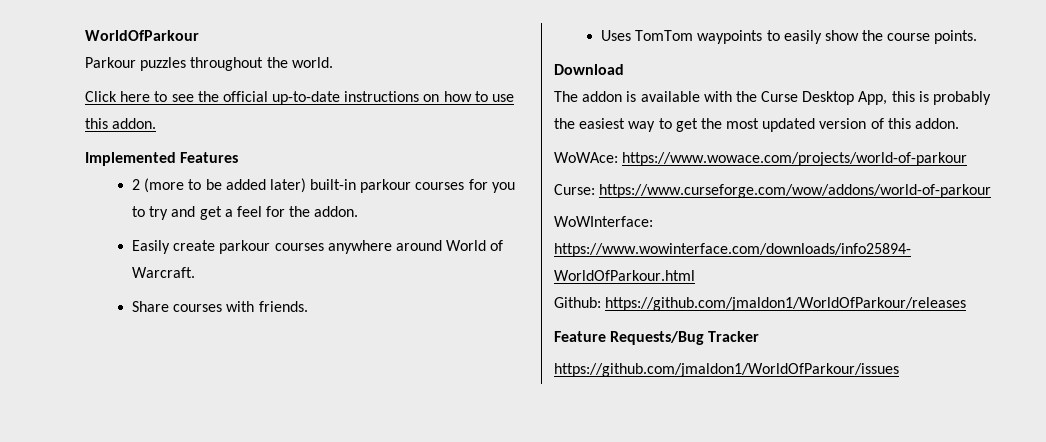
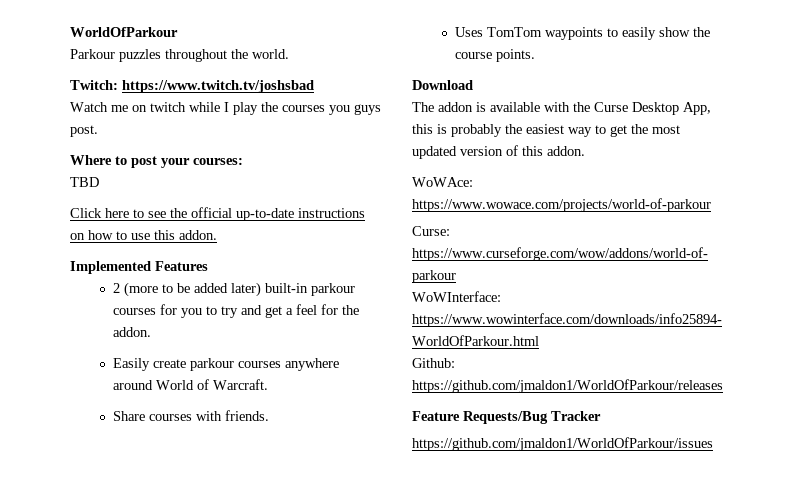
+ Twitch: https://www.twitch.tv/joshsbad
+ Watch me on twitch while I play the courses you guys post.
+ Where to post your courses:
+ TBD

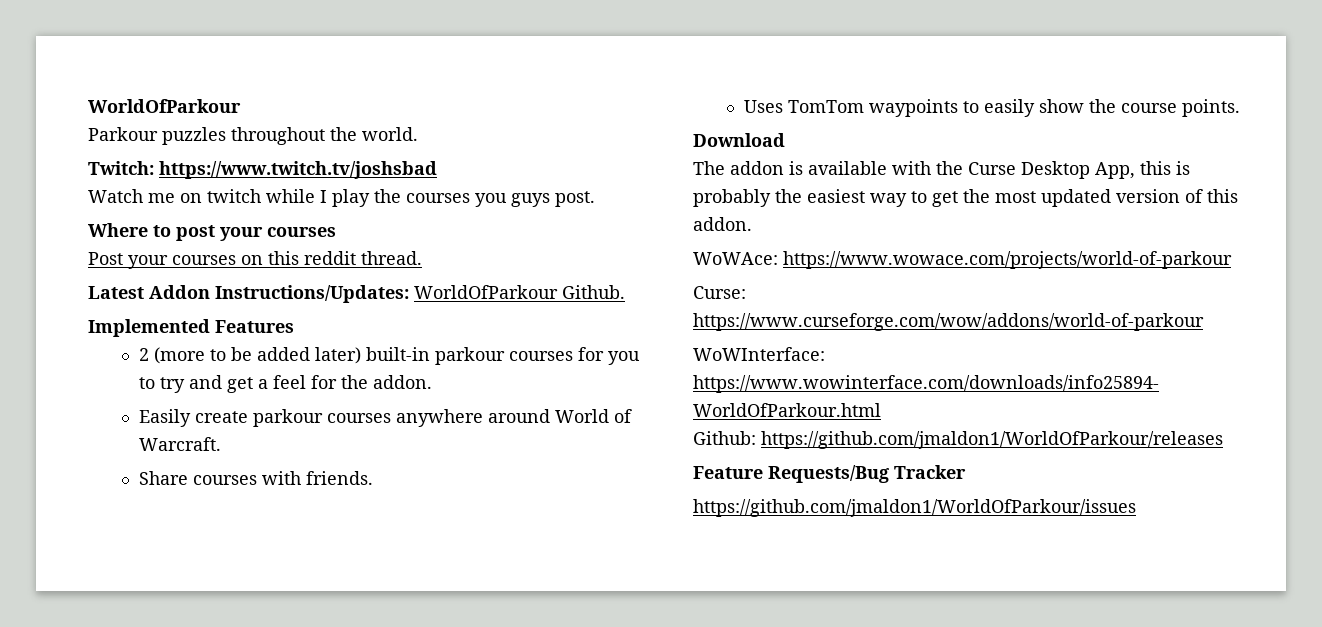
- Where to post your courses:
- TBD
- Click here to see the official up-to-date instructions on how to use this addon.
+ Where to post your courses
+ Post your courses on this reddit thread.
+ Latest Addon Instructions/Updates: WorldOfParkour Github.

